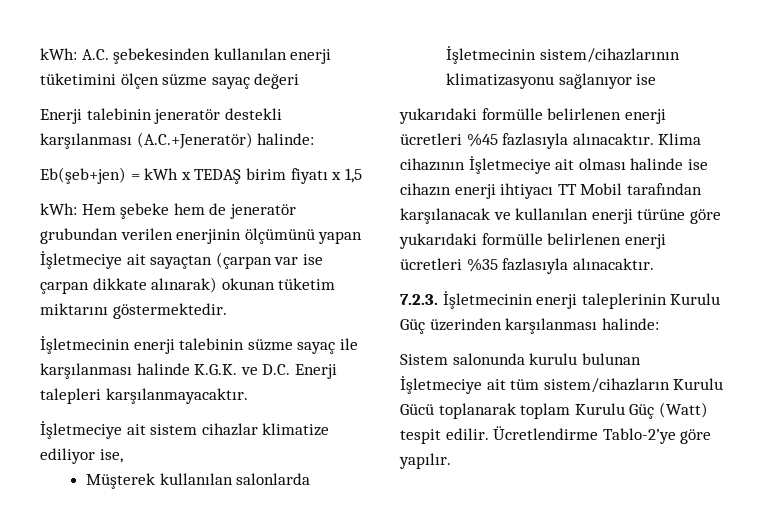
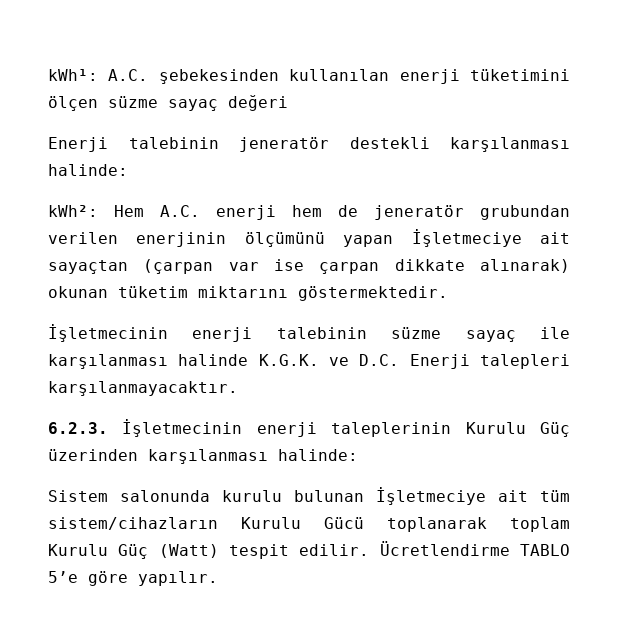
- kWh: A.C. şebekesinden kullanılan enerji tüketimini ölçen süzme sayaç değeri
+ kWh¹: A.C. şebekesinden kullanılan enerji tüketimini ölçen süzme sayaç değeri
- Enerji talebinin jeneratör destekli karşılanması (A.C.+Jeneratör) halinde:
- Eb(şeb+jen) = kWh x TEDAŞ birim fiyatı x 1,5
- kWh: Hem şebeke hem de jeneratör grubundan verilen enerjinin ölçümünü yapan İşletmeciye ait sayaçtan (çarpan var ise çarpan dikkate alınarak) okunan tüketim miktarını göstermektedir.
+ Enerji talebinin jeneratör destekli karşılanması halinde:
+ kWh²: Hem A.C. enerji hem de jeneratör grubundan verilen enerjinin ölçümünü yapan İşletmeciye ait sayaçtan (çarpan var ise çarpan dikkate alınarak) okunan tüketim miktarını göstermektedir.
- İşletmeciye ait sistem cihazlar klimatize ediliyor ise,
- Müşterek kullanılan salonlarda İşletmecinin sistem/cihazlarının klimatizasyonu sağlanıyor ise
- yukarıdaki formülle belirlenen enerji ücretleri %45 fazlasıyla alınacaktır. Klima cihazının İşletmeciye ait olması halinde ise cihazın enerji ihtiyacı TT Mobil tarafından karşılanacak ve kullanılan enerji türüne göre yukarıdaki formülle belirlenen enerji ücretleri %35 fazlasıyla alınacaktır.
- 7.2.3. İşletmecinin enerji taleplerinin Kurulu Güç üzerinden karşılanması halinde:
+ 6.2.3. İşletmecinin enerji taleplerinin Kurulu Güç üzerinden karşılanması halinde:
- Ücretlendirme Tablo-2’ye göre yapılır.
+ Ücretlendirme TABLO 5’e göre yapılır.

